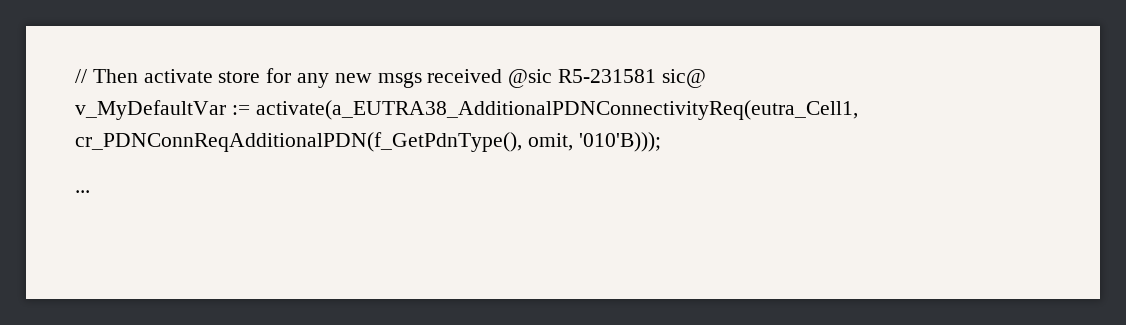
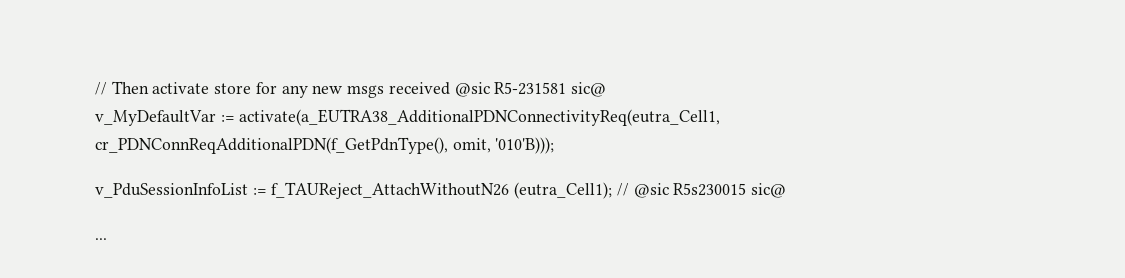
+ v_PduSessionInfoList := f_TAUReject_AttachWithoutN26 (eutra_Cell1); // @sic R5s230015 sic@

